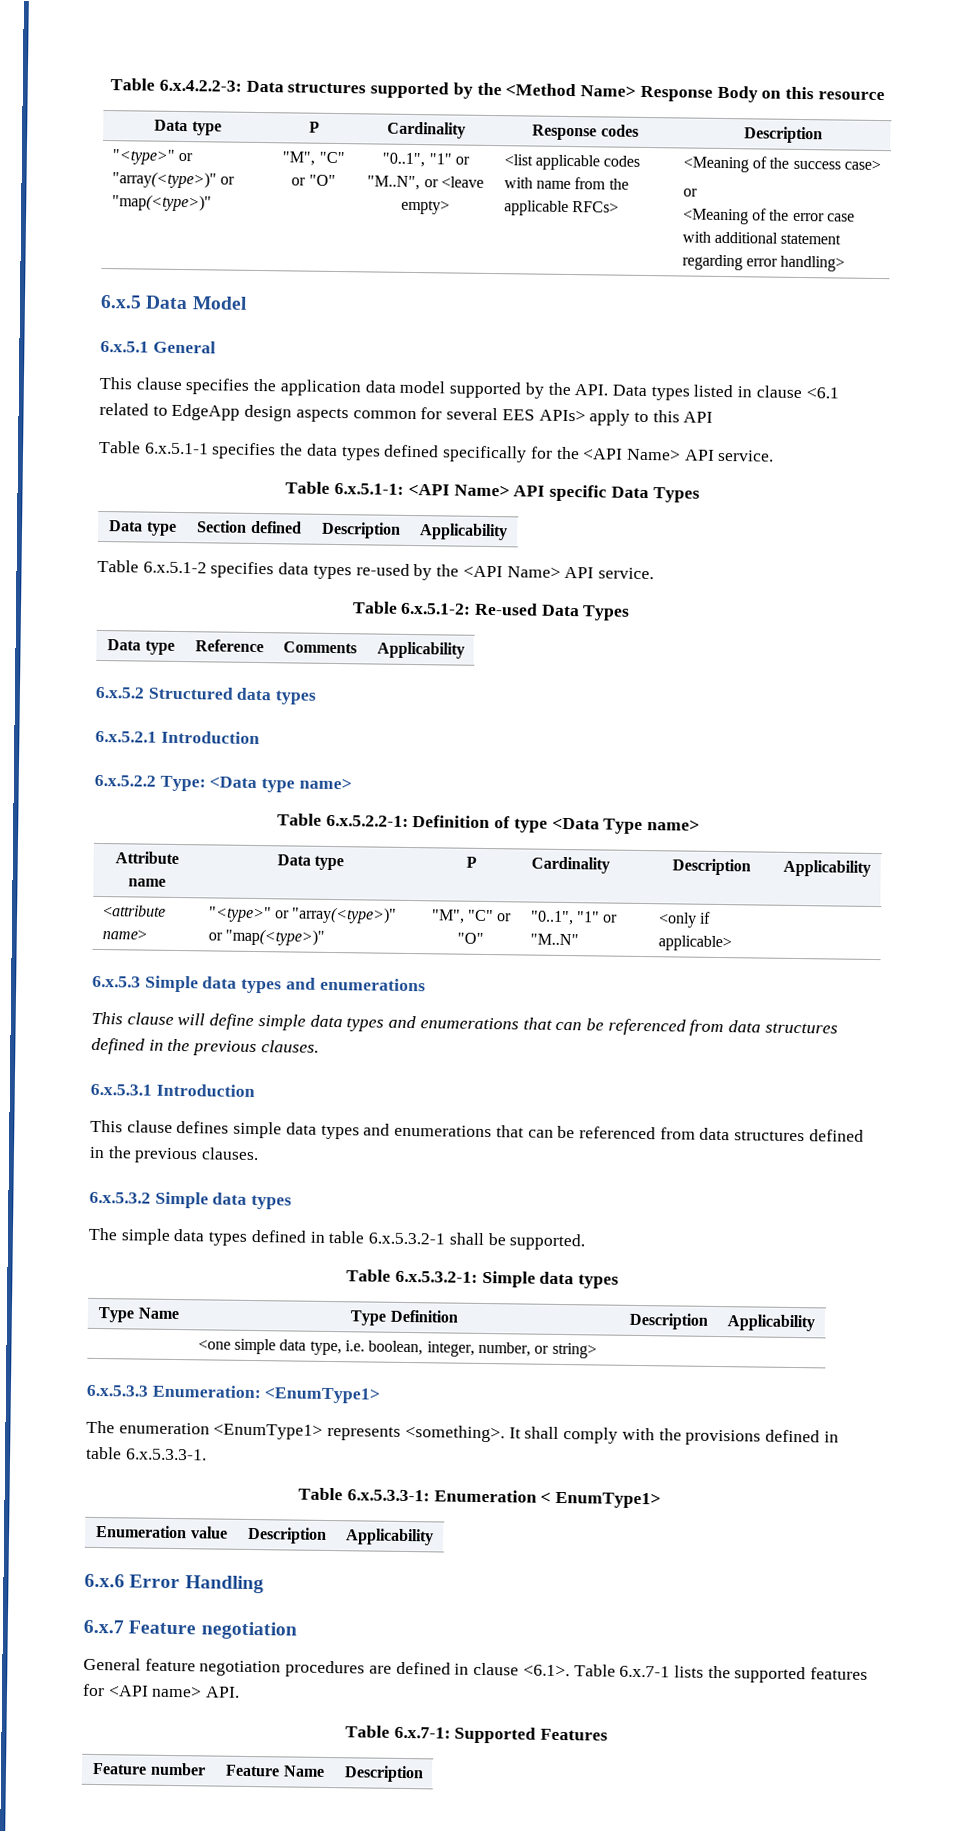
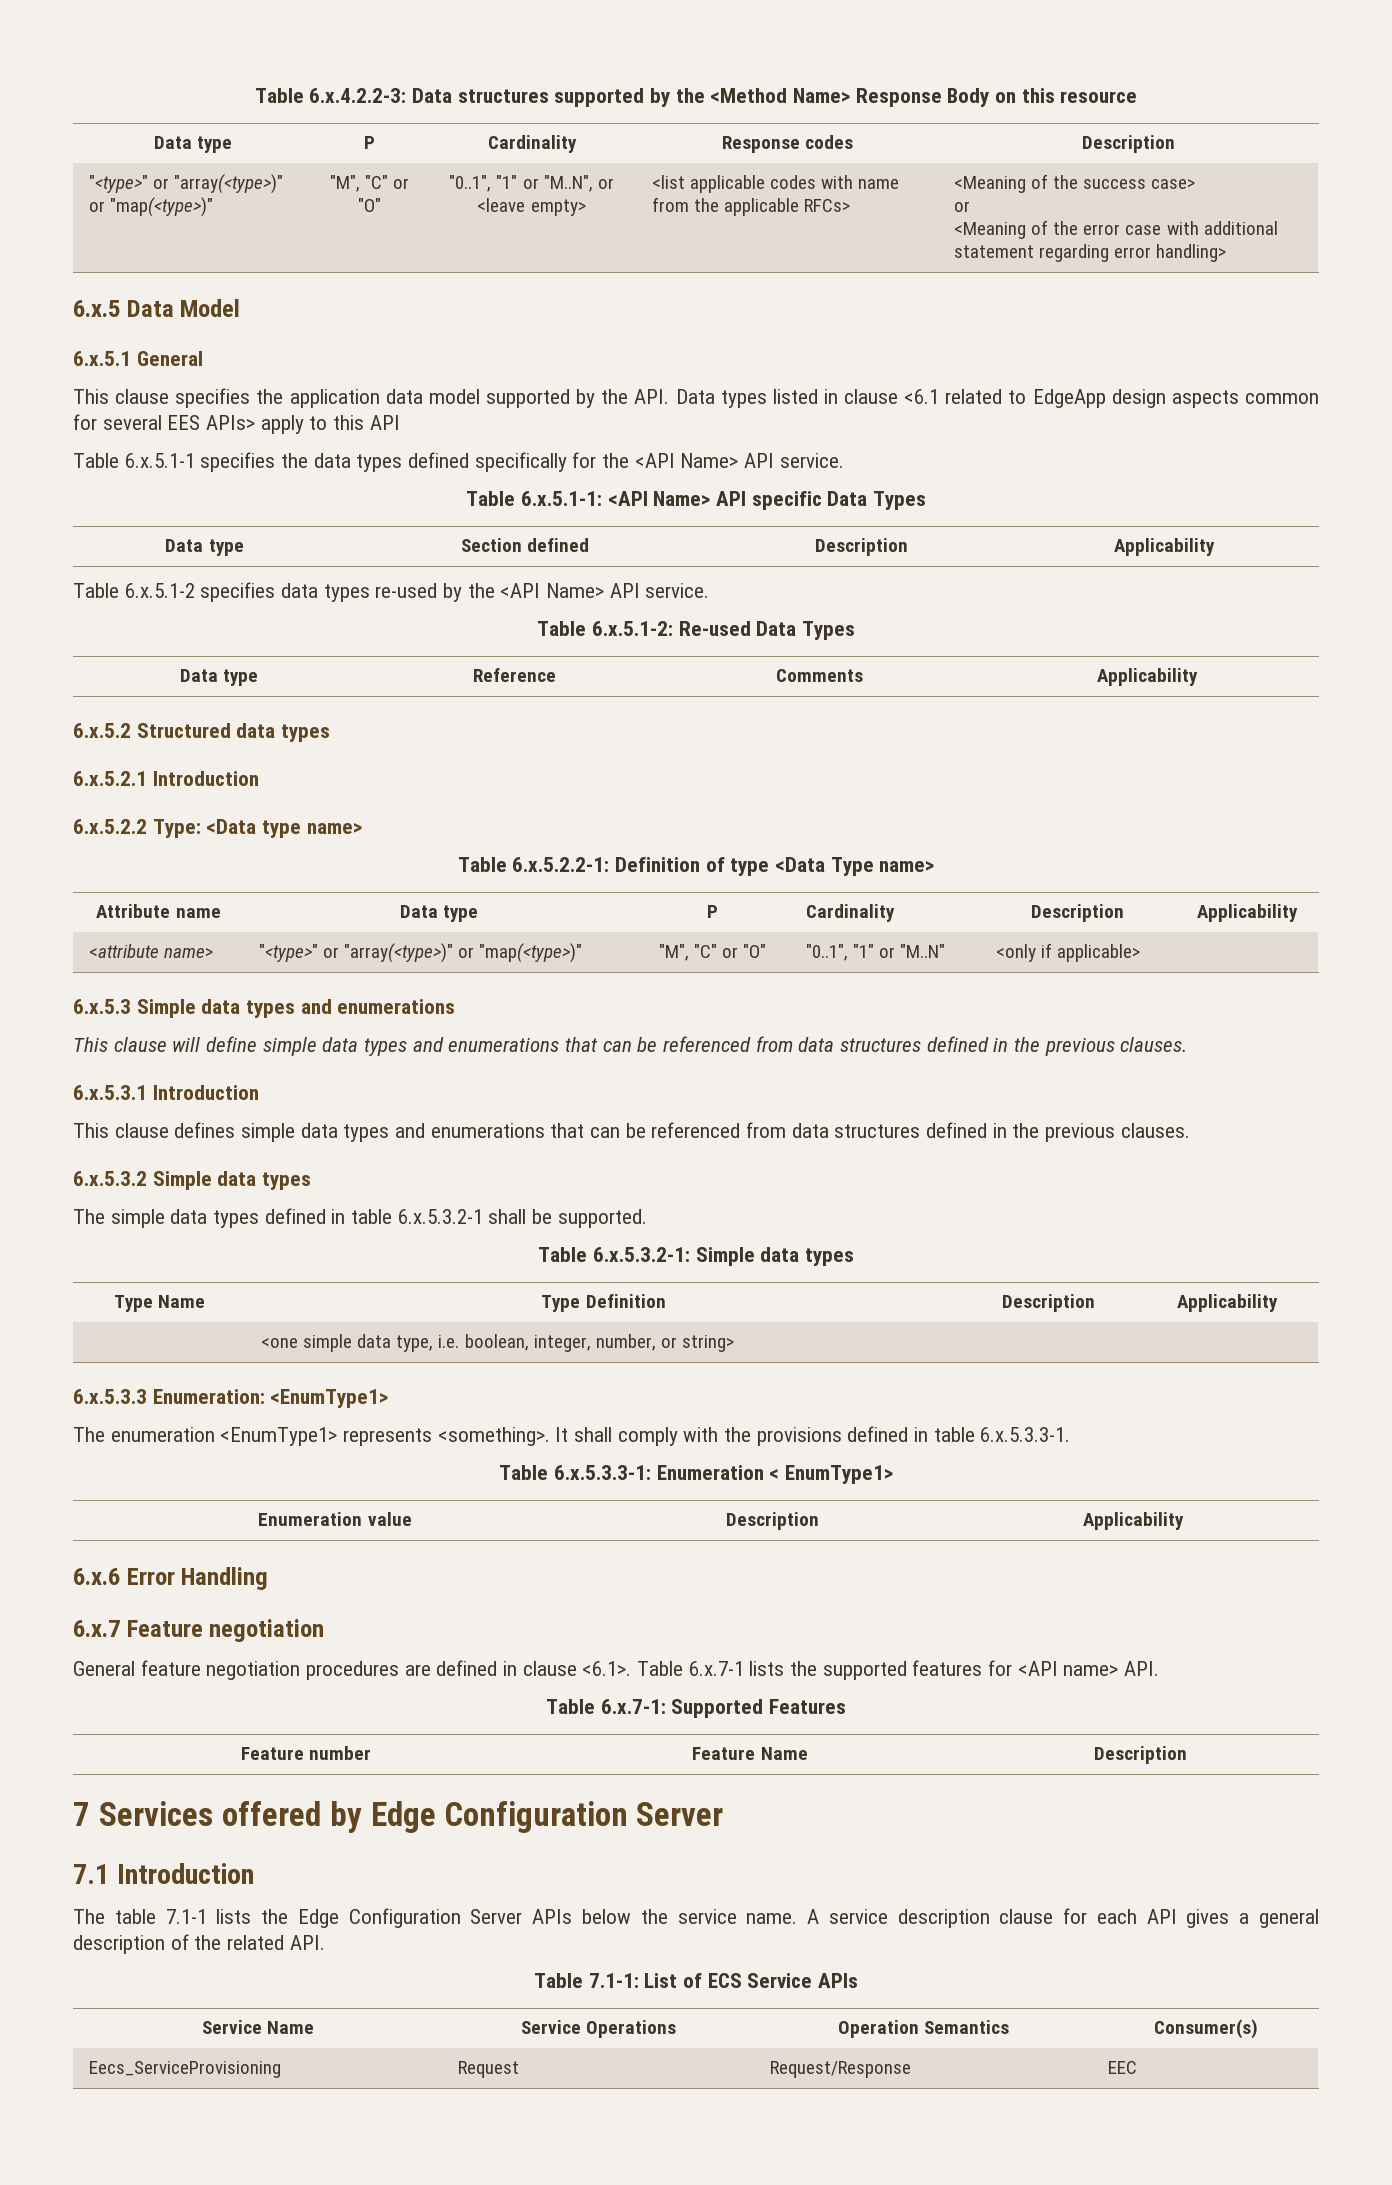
+ 7 Services offered by Edge Configuration Server
+ 7.1 Introduction
+ The table 7.1-1 lists the Edge Configuration Server APIs below the service name. A service description clause for each API gives a general description of the related API.
+ Table 7.1-1: List of ECS Service APIs
+ Service Name | Service Operations | Operation Semantics | Consumer(s)
+ Eecs_ServiceProvisioning | Request | Request/Response | EEC

